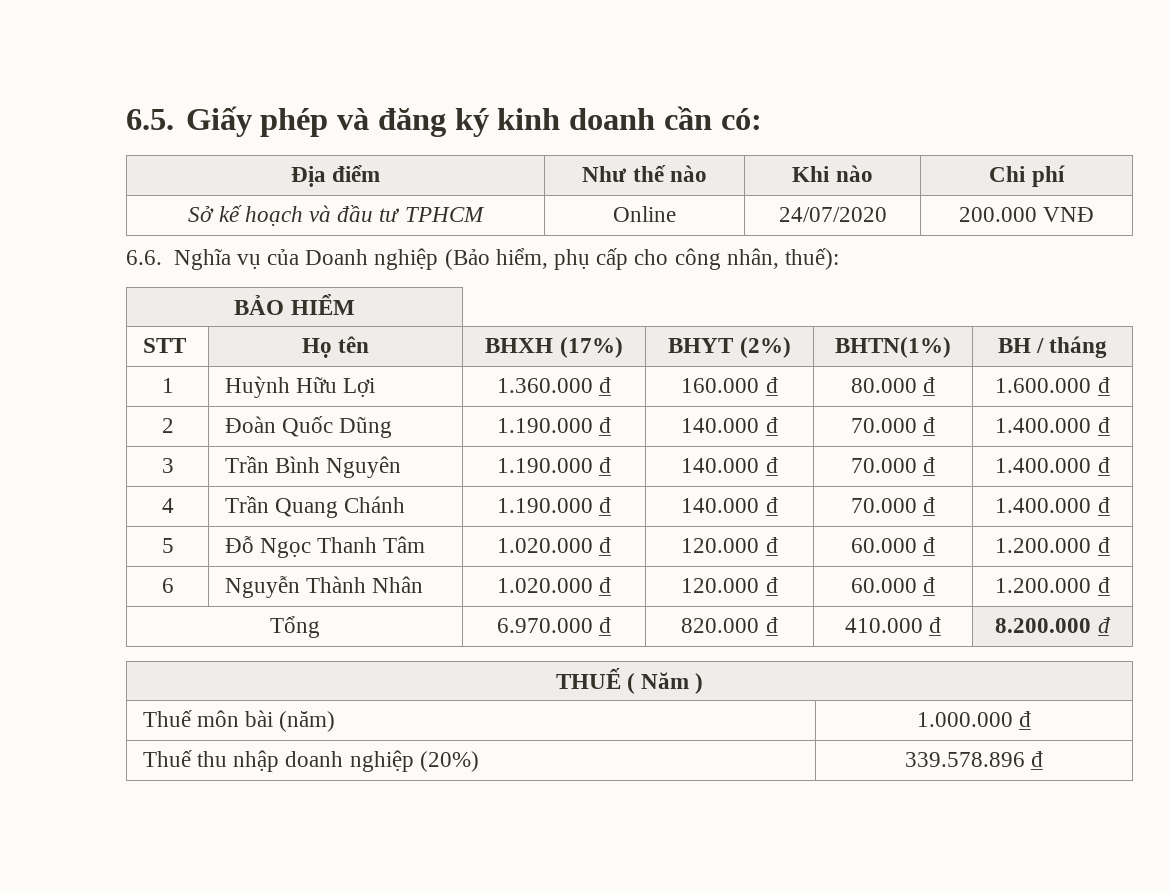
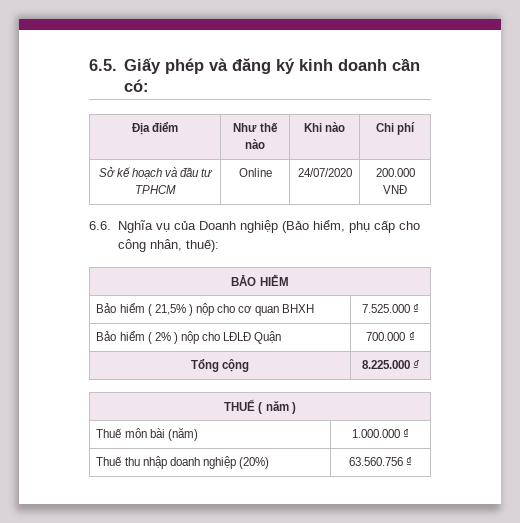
- STT | Họ tên | BHXH (17%) | BHYT (2%) | BHTN(1%) | BH / tháng
- 1 | Huỳnh Hữu Lợi | 1.360.000 ₫ | 160.000 ₫ | 80.000 ₫ | 1.600.000 ₫
- 2 | Đoàn Quốc Dũng | 1.190.000 ₫ | 140.000 ₫ | 70.000 ₫ | 1.400.000 ₫
- 3 | Trần Bình Nguyên | 1.190.000 ₫ | 140.000 ₫ | 70.000 ₫ | 1.400.000 ₫
- 4 | Trần Quang Chánh | 1.190.000 ₫ | 140.000 ₫ | 70.000 ₫ | 1.400.000 ₫
- 5 | Đỗ Ngọc Thanh Tâm | 1.020.000 ₫ | 120.000 ₫ | 60.000 ₫ | 1.200.000 ₫
- 6 | Nguyễn Thành Nhân | 1.020.000 ₫ | 120.000 ₫ | 60.000 ₫ | 1.200.000 ₫
- Tổng | 6.970.000 ₫ | 820.000 ₫ | 410.000 ₫ | 8.200.000 ₫
+ Bảo hiểm ( 21,5% ) nộp cho cơ quan BHXH | 7.525.000 ₫
+ Bảo hiểm ( 2% ) nộp cho LĐLĐ Quận | 700.000 ₫
+ Tổng cộng | 8.225.000 ₫
- THUẾ ( Năm )
+ THUẾ ( năm )
- Thuế thu nhập doanh nghiệp (20%) | 339.578.896 ₫
+ Thuế thu nhập doanh nghiệp (20%) | 63.560.756 ₫

